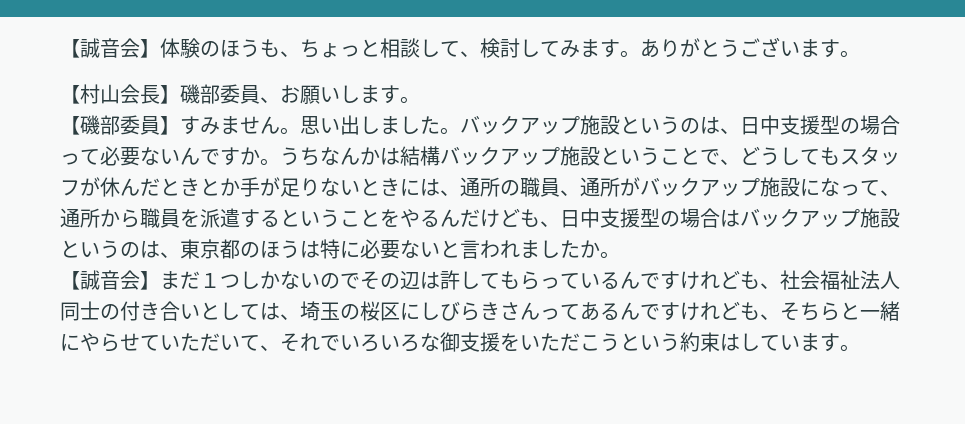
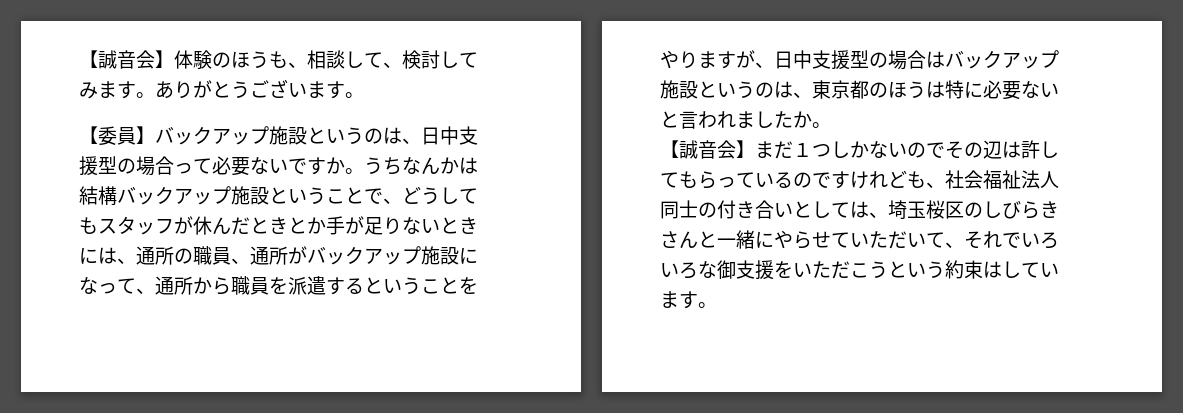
- 【誠音会】体験のほうも、ちょっと相談して、検討してみます。
+ 【誠音会】体験のほうも、相談して、検討してみます。
- 【村山会長】磯部委員、お願いします。
- 【磯部委員】すみません。思い出しました。バックアップ施設というのは、日中支援型の場合って必要ないんですか。
+ 【委員】バックアップ施設というのは、日中支援型の場合って必要ないですか。
- うちなんかは結構バックアップ施設ということで、どうしてもスタッフが休んだときとか手が足りないときには、通所の職員、通所がバックアップ施設になって、通所から職員を派遣するということをやるんだけども、日中支援型の場合はバックアップ施設というのは、東京都のほうは特に必要ないと言われましたか。
+ うちなんかは結構バックアップ施設ということで、どうしてもスタッフが休んだときとか手が足りないときには、通所の職員、通所がバックアップ施設になって、通所から職員を派遣するということをやりますが、日中支援型の場合はバックアップ施設というのは、東京都のほうは特に必要ないと言われましたか。
- 【誠音会】まだ１つしかないのでその辺は許してもらっているんですけれども、社会福祉法人同士の付き合いとしては、埼玉の桜区にしびらきさんってあるんですけれども、そちらと一緒にやらせていただいて、それでいろいろな御支援をいただこうという約束はしています。
+ 【誠音会】まだ１つしかないのでその辺は許してもらっているのですけれども、社会福祉法人同士の付き合いとしては、埼玉桜区のしびらきさんと一緒にやらせていただいて、それでいろいろな御支援をいただこうという約束はしています。

